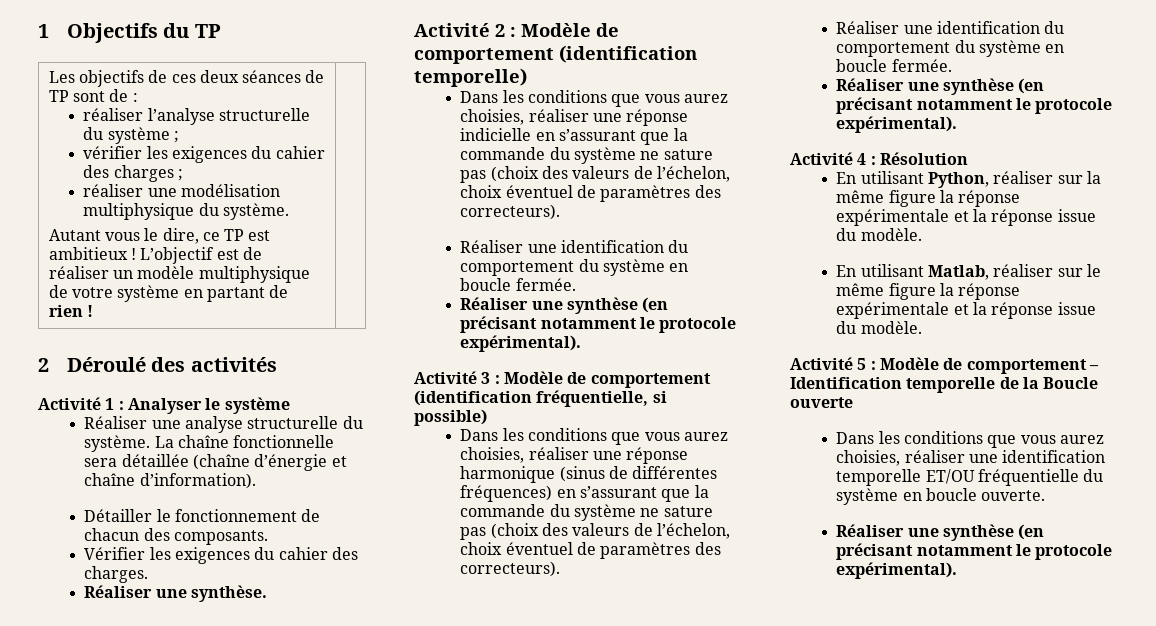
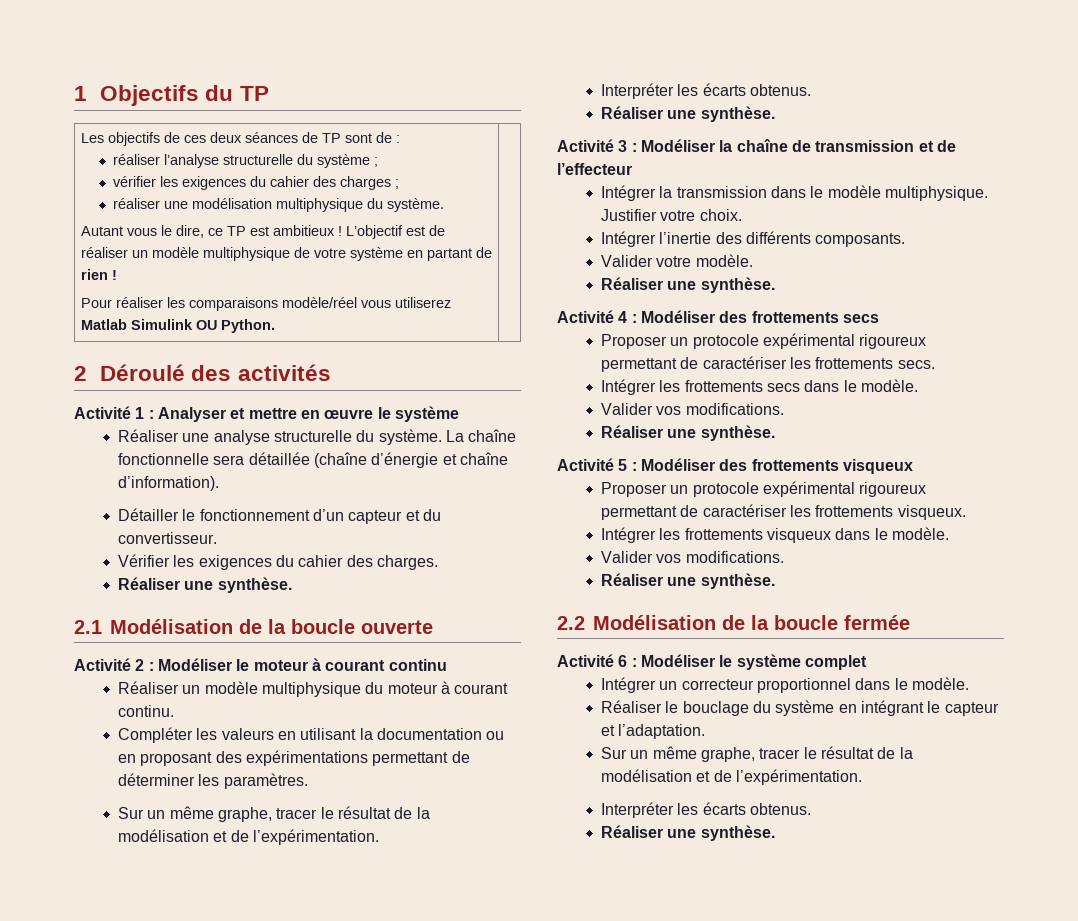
+ Pour réaliser les comparaisons modèle/réel vous utiliserez Matlab Simulink OU Python.
- Activité 1 : Analyser le système
+ Activité 1 : Analyser et mettre en œuvre le système
- Détailler le fonctionnement de chacun des composants.
+ Détailler le fonctionnement d’un capteur et du convertisseur.
- Activité 2 : Modèle de comportement (identification temporelle)
- Dans les conditions que vous aurez choisies, réaliser une réponse indicielle en s’assurant que la commande du système ne sature pas (choix des valeurs de l’échelon, choix éventuel de paramètres des correcteurs).
- Réaliser une identification du comportement du système en boucle fermée.
- Réaliser une synthèse (en précisant notamment le protocole expérimental).
- Activité 3 : Modèle de comportement (identification fréquentielle, si possible)
- Dans les conditions que vous aurez choisies, réaliser une réponse harmonique (sinus de différentes fréquences) en s’assurant que la commande du système ne sature pas (choix des valeurs de l’échelon, choix éventuel de paramètres des correcteurs).
- Réaliser une identification du comportement du système en boucle fermée.
- Réaliser une synthèse (en précisant notamment le protocole expérimental).
- Activité 4 : Résolution
- En utilisant Python, réaliser sur la même figure la réponse expérimentale et la réponse issue du modèle.
- En utilisant Matlab, réaliser sur le même figure la réponse expérimentale et la réponse issue du modèle.
- Activité 5 : Modèle de comportement – Identification temporelle de la Boucle ouverte
- Dans les conditions que vous aurez choisies, réaliser une identification temporelle ET/OU fréquentielle du système en boucle ouverte.
- Réaliser une synthèse (en précisant notamment le protocole expérimental).
+ 2.1 Modélisation de la boucle ouverte
+ Activité 2 : Modéliser le moteur à courant continu
+ Réaliser un modèle multiphysique du moteur à courant continu.
+ Compléter les valeurs en utilisant la documentation ou en proposant des expérimentations permettant de déterminer les paramètres.
+ Sur un même graphe, tracer le résultat de la modélisation et de l’expérimentation.
+ Interpréter les écarts obtenus.
+ Réaliser une synthèse.
+ Activité 3 : Modéliser la chaîne de transmission et de l’effecteur
+ Intégrer la transmission dans le modèle multiphysique. Justifier votre choix.
+ Intégrer l’inertie des différents composants.
+ Valider votre modèle.
+ Réaliser une synthèse.
+ Activité 4 : Modéliser des frottements secs
+ Proposer un protocole expérimental rigoureux permettant de caractériser les frottements secs.
+ Intégrer les frottements secs dans le modèle.
+ Valider vos modifications.
+ Réaliser une synthèse.
+ Activité 5 : Modéliser des frottements visqueux
+ Proposer un protocole expérimental rigoureux permettant de caractériser les frottements visqueux.
+ Intégrer les frottements visqueux dans le modèle.
+ Valider vos modifications.
+ Réaliser une synthèse.
+ 2.2 Modélisation de la boucle fermée
+ Activité 6 : Modéliser le système complet
+ Intégrer un correcteur proportionnel dans le modèle.
+ Réaliser le bouclage du système en intégrant le capteur et l’adaptation.
+ Sur un même graphe, tracer le résultat de la modélisation et de l’expérimentation.
+ Interpréter les écarts obtenus.
+ Réaliser une synthèse.

